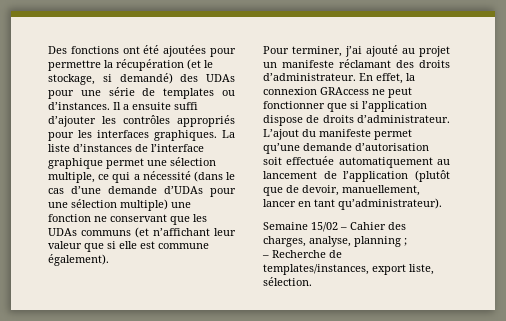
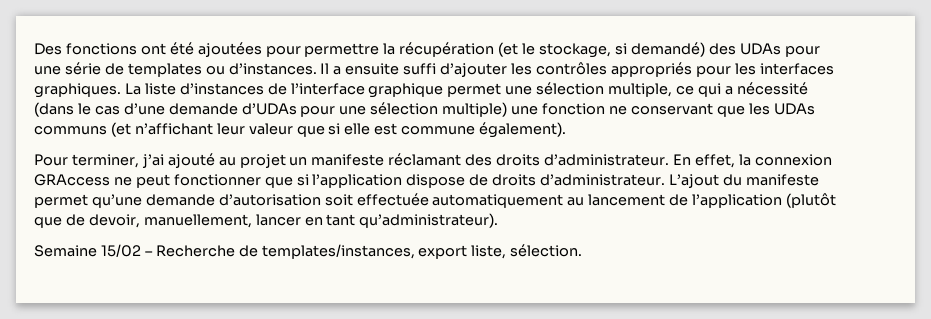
- Semaine 15/02 – Cahier des charges, analyse, planning ;
- – Recherche de templates/instances, export liste, sélection.
+ Semaine 15/02 – Recherche de templates/instances, export liste, sélection.

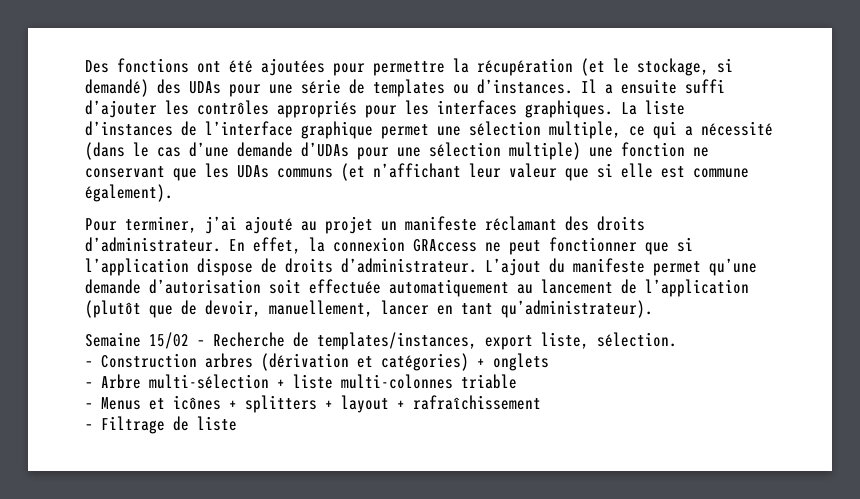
+ – Construction arbres (dérivation et catégories) + onglets
+ – Arbre multi-sélection + liste multi-colonnes triable
+ – Menus et icônes + splitters + layout + rafraîchissement
+ – Filtrage de liste

